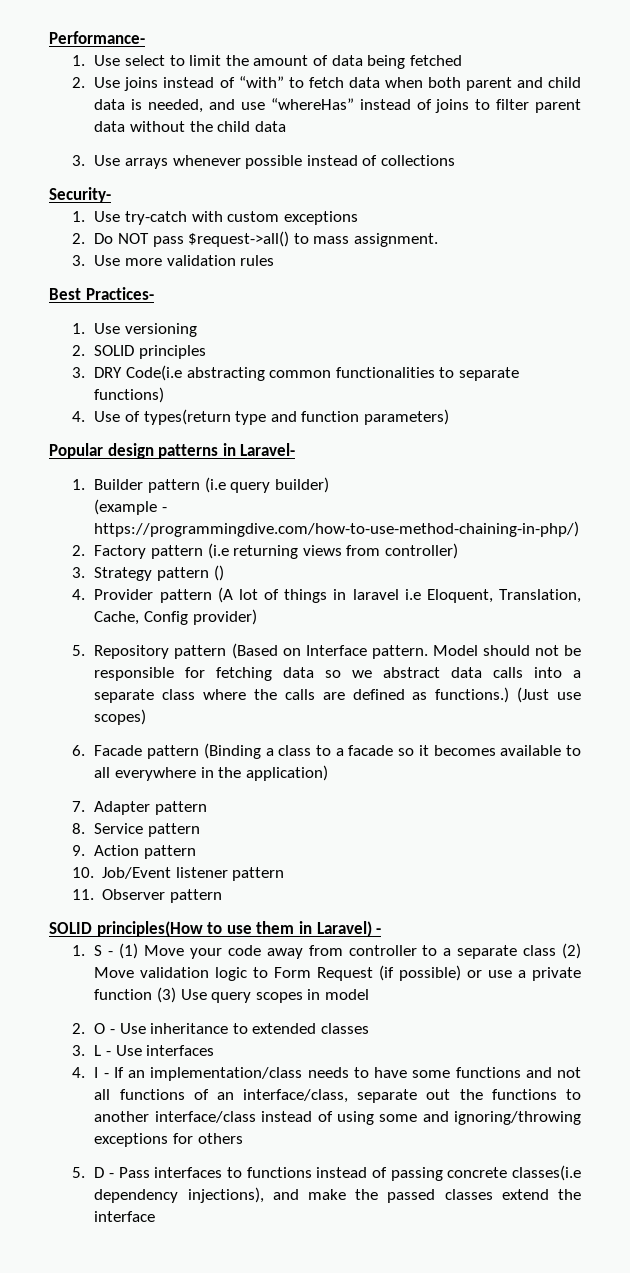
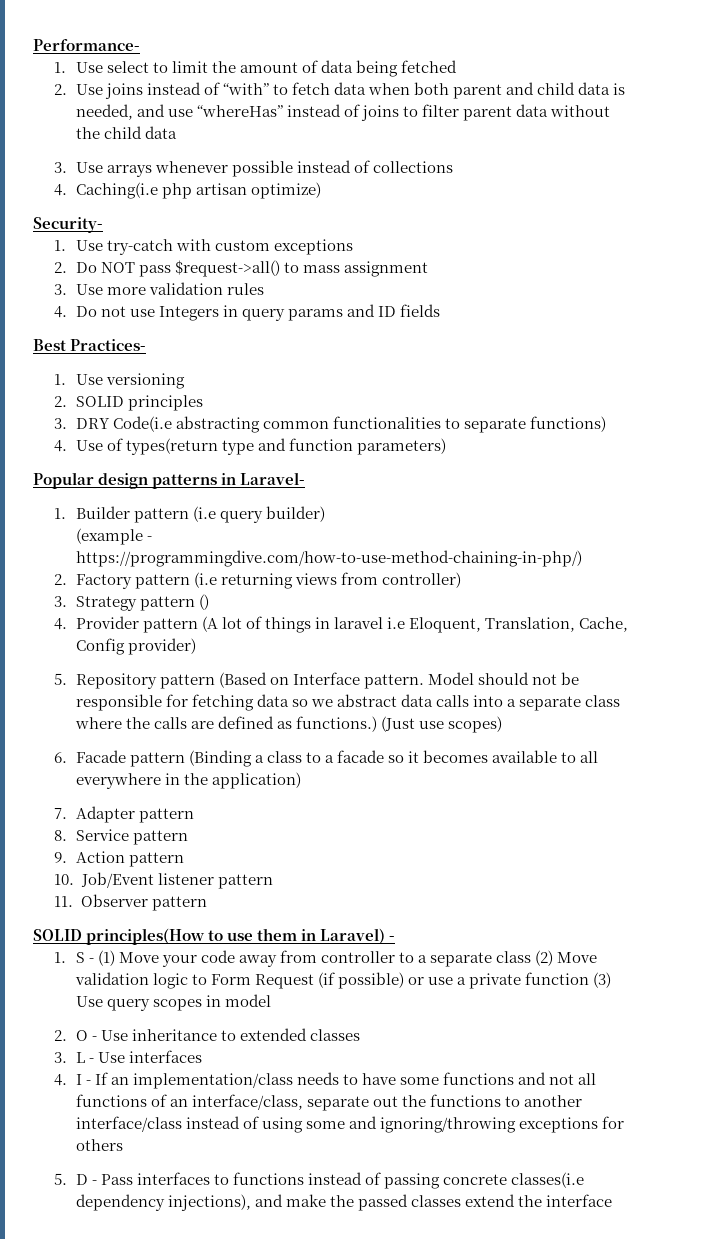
+ 4. Caching(i.e php artisan optimize)
- 2. Do NOT pass $request->all() to mass assignment.
+ 2. Do NOT pass $request->all() to mass assignment
+ 4. Do not use Integers in query params and ID fields

